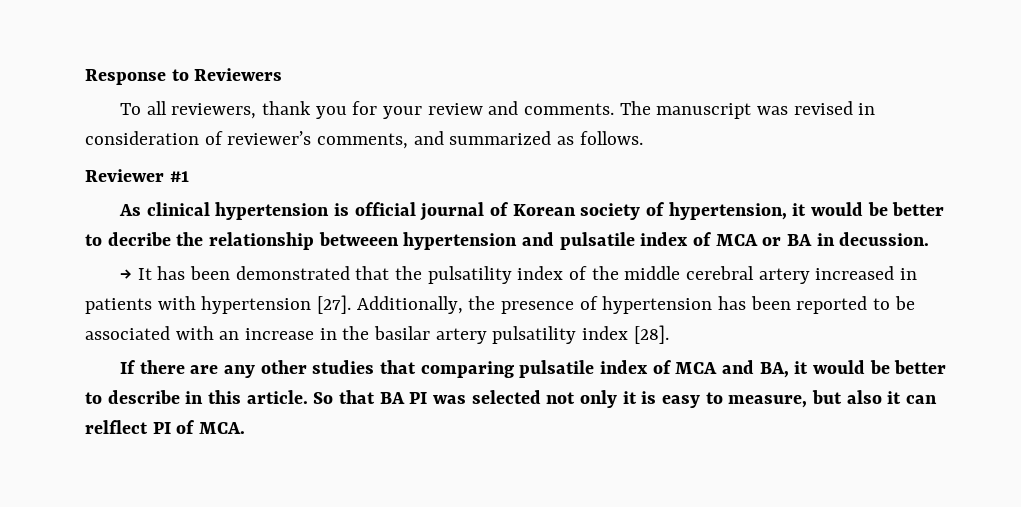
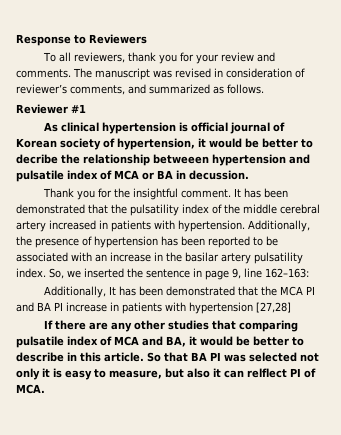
- → It has been demonstrated that the pulsatility index of the middle cerebral artery increased in patients with hypertension [27].
+ Thank you for the insightful comment. It has been demonstrated that the pulsatility index of the middle cerebral artery increased in patients with hypertension.
- Additionally, the presence of hypertension has been reported to be associated with an increase in the basilar artery pulsatility index [28].
+ Additionally, the presence of hypertension has been reported to be associated with an increase in the basilar artery pulsatility index. So, we inserted the sentence in page 9, line 162–163:
+ Additionally, It has been demonstrated that the MCA PI and BA PI increase in patients with hypertension [27,28]

